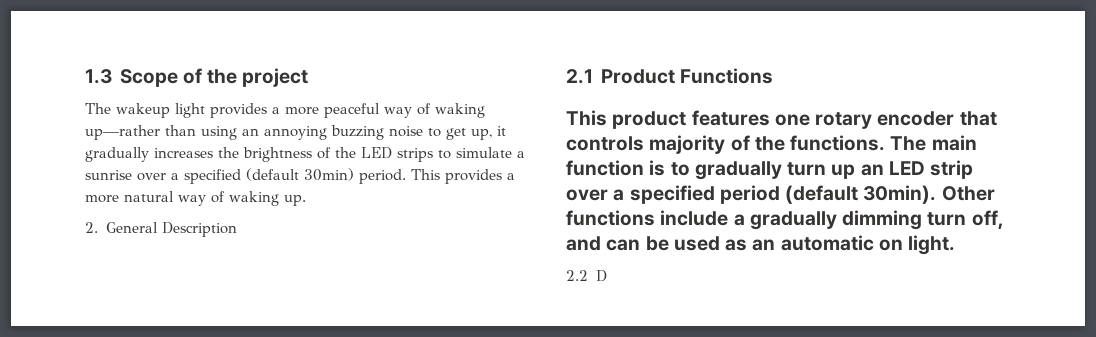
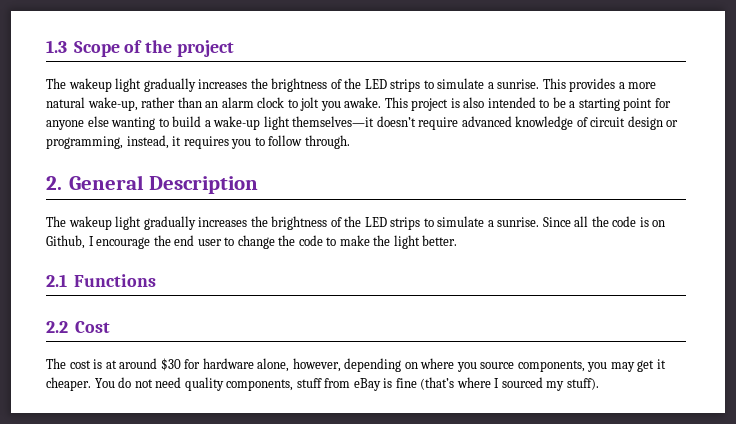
  1.3 Scope of the project
- The wakeup light provides a more peaceful way of waking up—rather than using an annoying buzzing noise to get up, it gradually increases the brightness of the LED strips to simulate a sunrise over a specified (default 30min) period.
+ The wakeup light gradually increases the brightness of the LED strips to simulate a sunrise.
- This provides a more natural way of waking up.
+ This provides a more natural wake-up, rather than an alarm clock to jolt you awake. This project is also intended to be a starting point for anyone else wanting to build a wake-up light themselves—it doesn’t require advanced knowledge of circuit design or programming, instead, it requires you to follow through.
  2. General Description
+ The wakeup light gradually increases the brightness of the LED strips to simulate a sunrise. Since all the code is on Github, I encourage the end user to change the code to make the light better.
- 2.1 Product Functions
+ 2.1 Functions
- This product features one rotary encoder that controls majority of the functions. The main function is to gradually turn up an LED strip over a specified period (default 30min). Other functions include a gradually dimming turn off, and can be used as an automatic on light.
- 2.2 D
+ 2.2 Cost
+ The cost is at around $30 for hardware alone, however, depending on where you source components, you may get it cheaper. You do not need quality components, stuff from eBay is fine (that’s where I sourced my stuff).

